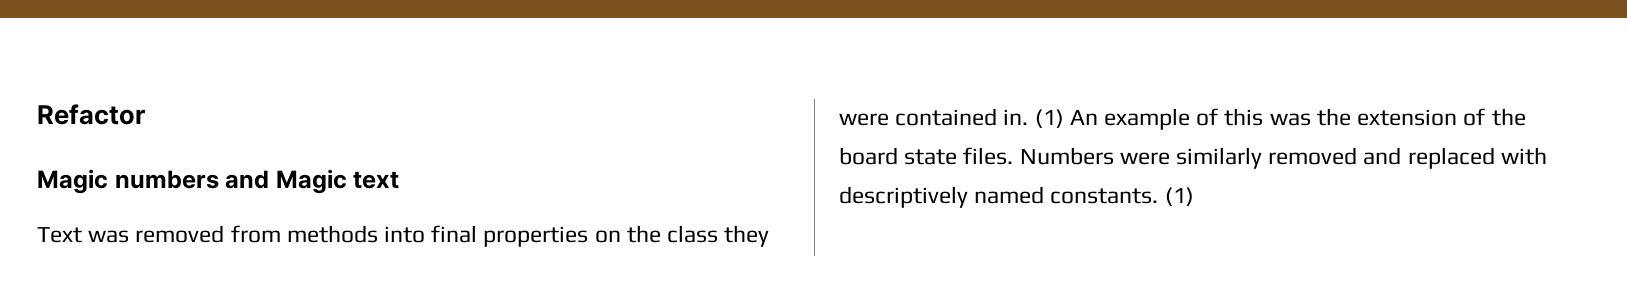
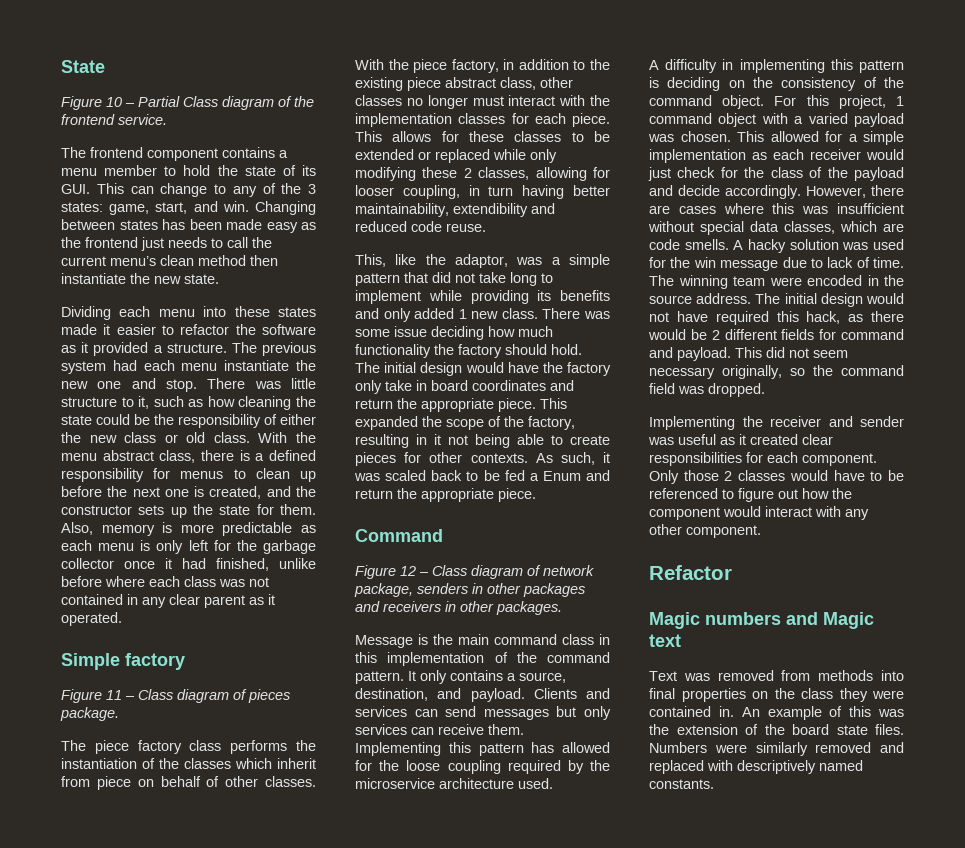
+ State
+ Figure 10 – Partial Class diagram of the frontend service.
+ The frontend component contains a menu member to hold the state of its GUI. This can change to any of the 3 states: game, start, and win. Changing between states has been made easy as the frontend just needs to call the current menu’s clean method then instantiate the new state.
+ Dividing each menu into these states made it easier to refactor the software as it provided a structure. The previous system had each menu instantiate the new one and stop. There was little structure to it, such as how cleaning the state could be the responsibility of either the new class or old class. With the menu abstract class, there is a defined responsibility for menus to clean up before the next one is created, and the constructor sets up the state for them. Also, memory is more predictable as each menu is only left for the garbage collector once it had finished, unlike before where each class was not contained in any clear parent as it operated.
+ Simple factory
+ Figure 11 – Class diagram of pieces package.
+ The piece factory class performs the instantiation of the classes which inherit from piece on behalf of other classes. With the piece factory, in addition to the existing piece abstract class, other classes no longer must interact with the implementation classes for each piece. This allows for these classes to be extended or replaced while only modifying these 2 classes, allowing for looser coupling, in turn having better maintainability, extendibility and reduced code reuse.
+ This, like the adaptor, was a simple pattern that did not take long to implement while providing its benefits and only added 1 new class. There was some issue deciding how much functionality the factory should hold. The initial design would have the factory only take in board coordinates and return the appropriate piece. This expanded the scope of the factory, resulting in it not being able to create pieces for other contexts. As such, it was scaled back to be fed a Enum and return the appropriate piece.
+ Command
+ Figure 12 – Class diagram of network package, senders in other packages and receivers in other packages.
+ Message is the main command class in this implementation of the command pattern. It only contains a source, destination, and payload. Clients and services can send messages but only services can receive them. Implementing this pattern has allowed for the loose coupling required by the microservice architecture used.
+ A difficulty in implementing this pattern is deciding on the consistency of the command object. For this project, 1 command object with a varied payload was chosen. This allowed for a simple implementation as each receiver would just check for the class of the payload and decide accordingly. However, there are cases where this was insufficient without special data classes, which are code smells. A hacky solution was used for the win message due to lack of time. The winning team were encoded in the source address. The initial design would not have required this hack, as there would be 2 different fields for command and payload. This did not seem necessary originally, so the command field was dropped.
+ Implementing the receiver and sender was useful as it created clear responsibilities for each component. Only those 2 classes would have to be referenced to figure out how the component would interact with any other component.
- (1) An example of this was the extension of the board state files.
+ An example of this was the extension of the board state files.
- Numbers were similarly removed and replaced with descriptively named constants. (1)
+ Numbers were similarly removed and replaced with descriptively named constants.

